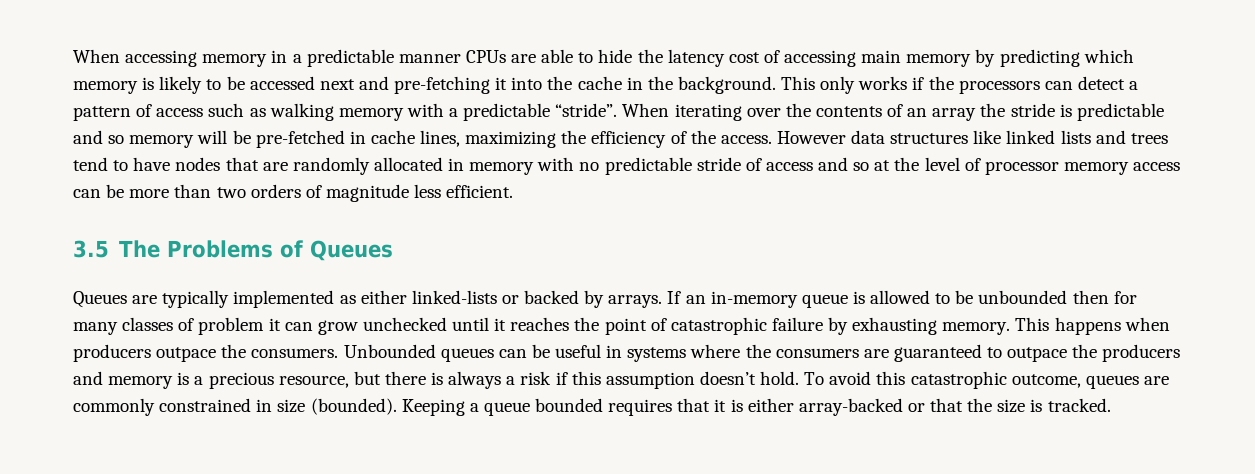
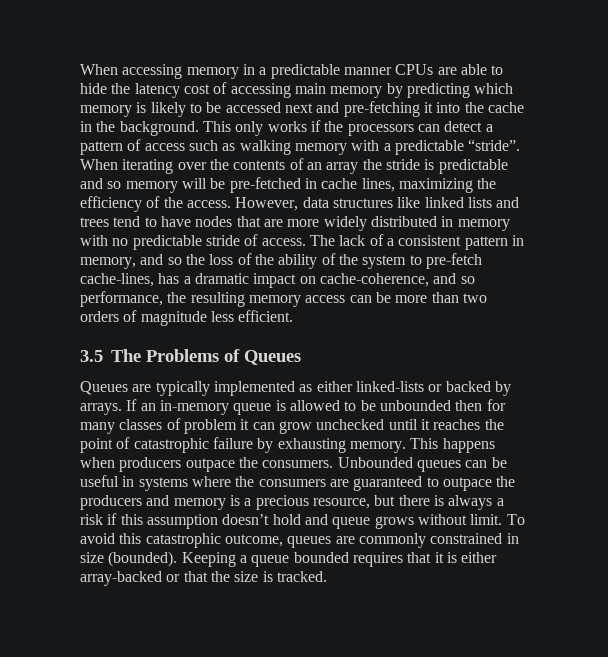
- However data structures like linked lists and trees tend to have nodes that are randomly allocated in memory with no predictable stride of access and so at the level of processor memory access can be more than two orders of magnitude less efficient.
+ However, data structures like linked lists and trees tend to have nodes that are more widely distributed in memory with no predictable stride of access. The lack of a consistent pattern in memory, and so the loss of the ability of the system to pre-fetch cache-lines, has a dramatic impact on cache-coherence, and so performance, the resulting memory access can be more than two orders of magnitude less efficient.
- Unbounded queues can be useful in systems where the consumers are guaranteed to outpace the producers and memory is a precious resource, but there is always a risk if this assumption doesn’t hold.
+ Unbounded queues can be useful in systems where the consumers are guaranteed to outpace the producers and memory is a precious resource, but there is always a risk if this assumption doesn’t hold and queue grows without limit.

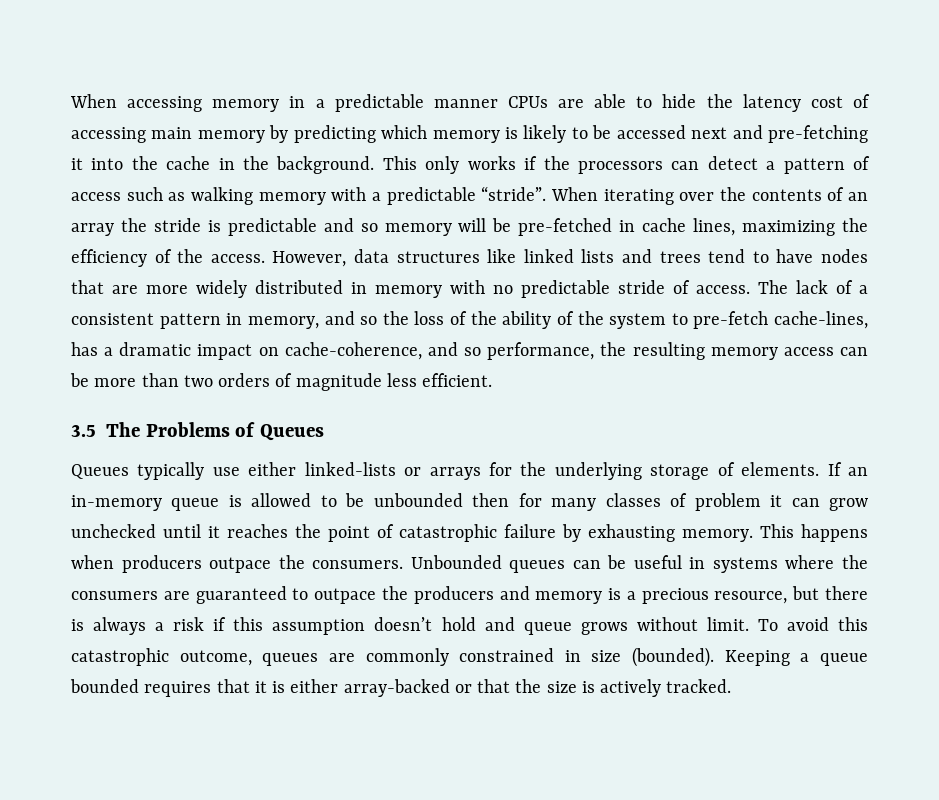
- Queues are typically implemented as either linked-lists or backed by arrays.
+ Queues typically use either linked-lists or arrays for the underlying storage of elements.
- Keeping a queue bounded requires that it is either array-backed or that the size is tracked.
+ Keeping a queue bounded requires that it is either array-backed or that the size is actively tracked.

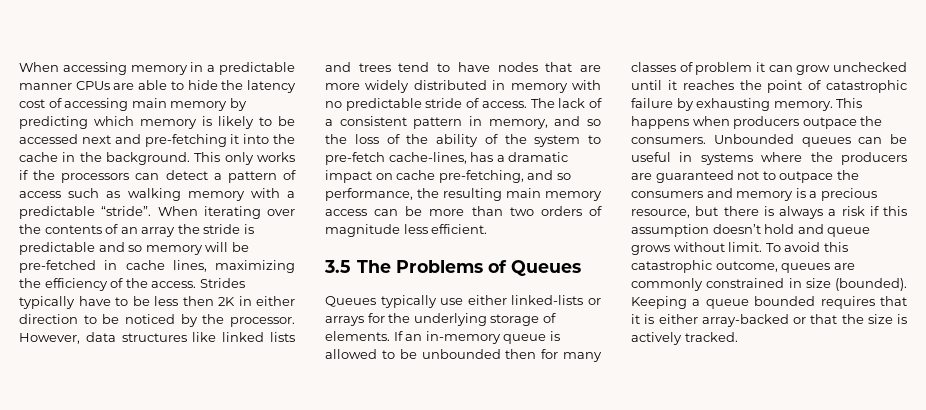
+ Strides typically have to be less then 2K in either direction to be noticed by the processor.
- The lack of a consistent pattern in memory, and so the loss of the ability of the system to pre-fetch cache-lines, has a dramatic impact on cache-coherence, and so performance, the resulting memory access can be more than two orders of magnitude less efficient.
+ The lack of a consistent pattern in memory, and so the loss of the ability of the system to pre-fetch cache-lines, has a dramatic impact on cache pre-fetching, and so performance, the resulting main memory access can be more than two orders of magnitude less efficient.
- Unbounded queues can be useful in systems where the consumers are guaranteed to outpace the producers and memory is a precious resource, but there is always a risk if this assumption doesn’t hold and queue grows without limit.
+ Unbounded queues can be useful in systems where the producers are guaranteed not to outpace the consumers and memory is a precious resource, but there is always a risk if this assumption doesn’t hold and queue grows without limit.

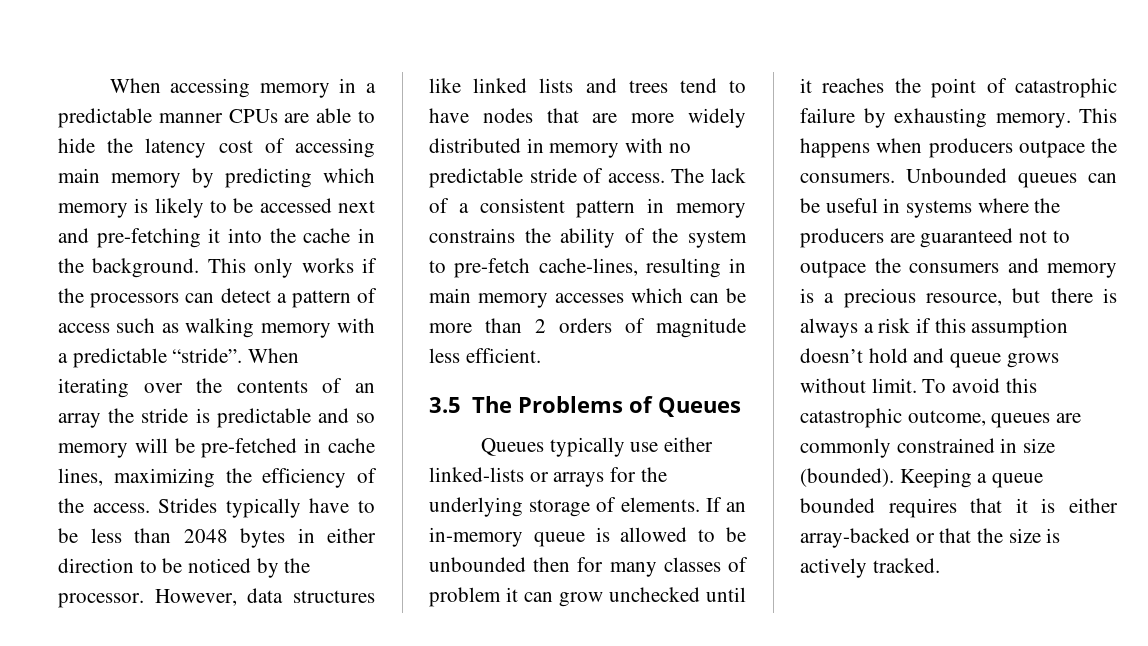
- Strides typically have to be less then 2K in either direction to be noticed by the processor.
+ Strides typically have to be less than 2048 bytes in either direction to be noticed by the processor.
- The lack of a consistent pattern in memory, and so the loss of the ability of the system to pre-fetch cache-lines, has a dramatic impact on cache pre-fetching, and so performance, the resulting main memory access can be more than two orders of magnitude less efficient.
+ The lack of a consistent pattern in memory constrains the ability of the system to pre-fetch cache-lines, resulting in main memory accesses which can be more than 2 orders of magnitude less efficient.

